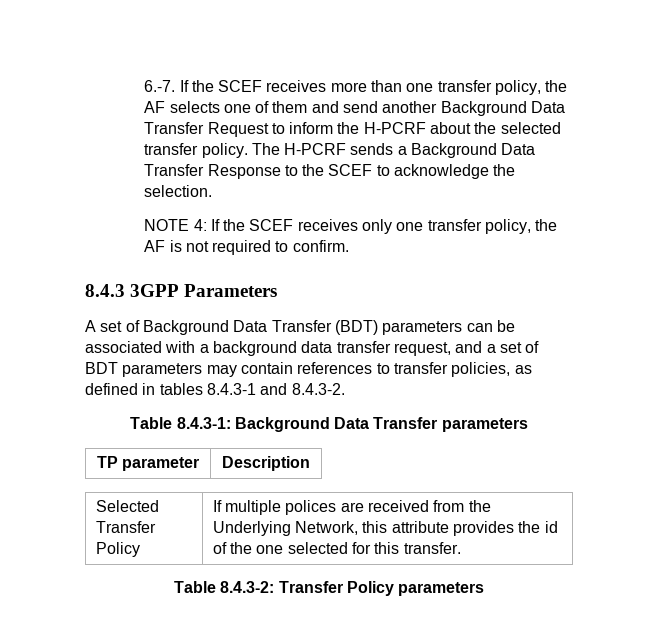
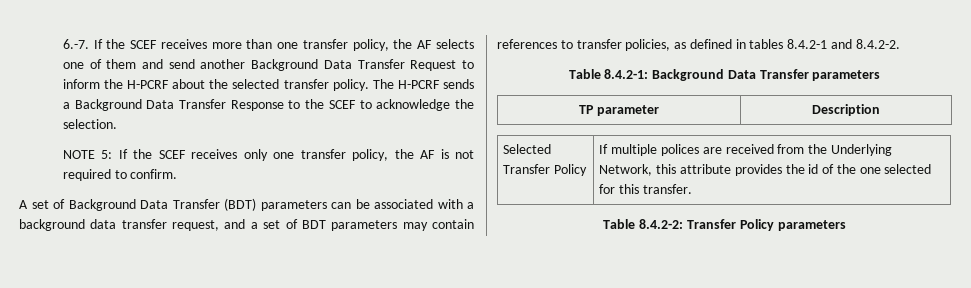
- NOTE 4: If the SCEF receives only one transfer policy, the AF is not required to confirm.
+ NOTE 5: If the SCEF receives only one transfer policy, the AF is not required to confirm.
- 8.4.3 3GPP Parameters
- A set of Background Data Transfer (BDT) parameters can be associated with a background data transfer request, and a set of BDT parameters may contain references to transfer policies, as defined in tables 8.4.3-1 and 8.4.3-2.
- Table 8.4.3-1: Background Data Transfer parameters
+ A set of Background Data Transfer (BDT) parameters can be associated with a background data transfer request, and a set of BDT parameters may contain references to transfer policies, as defined in tables 8.4.2-1 and 8.4.2-2.
+ Table 8.4.2-1: Background Data Transfer parameters
- Table 8.4.3-2: Transfer Policy parameters
+ Table 8.4.2-2: Transfer Policy parameters

